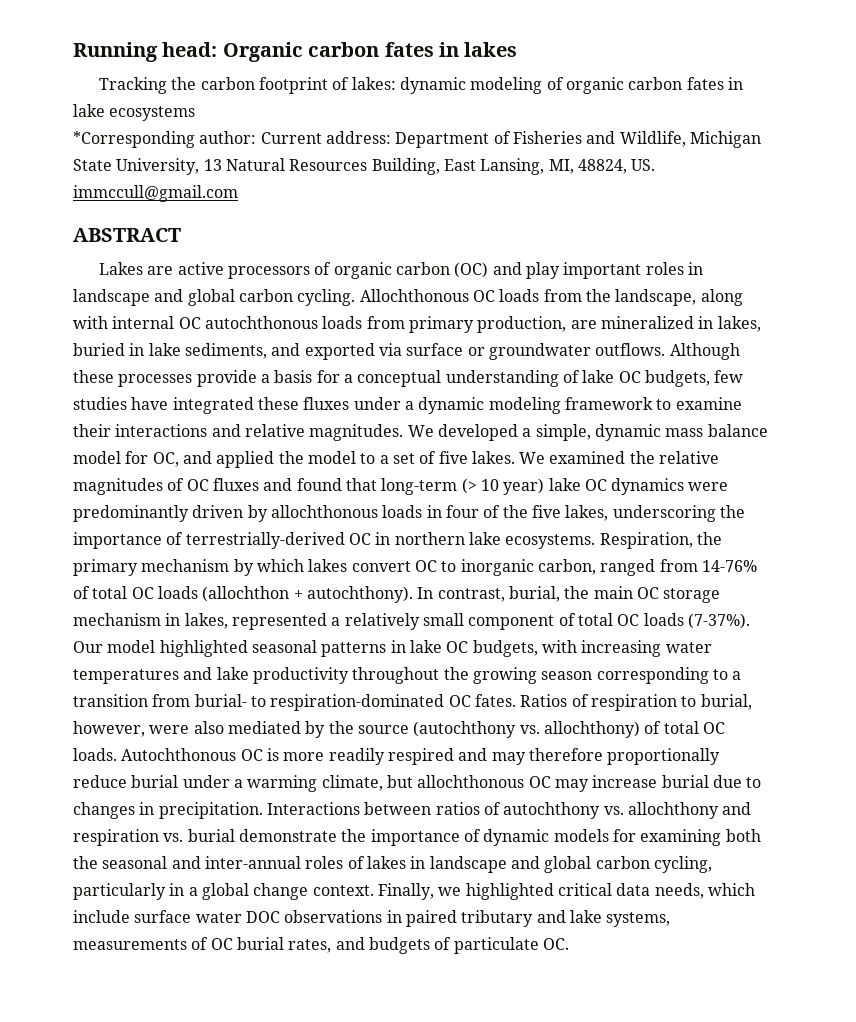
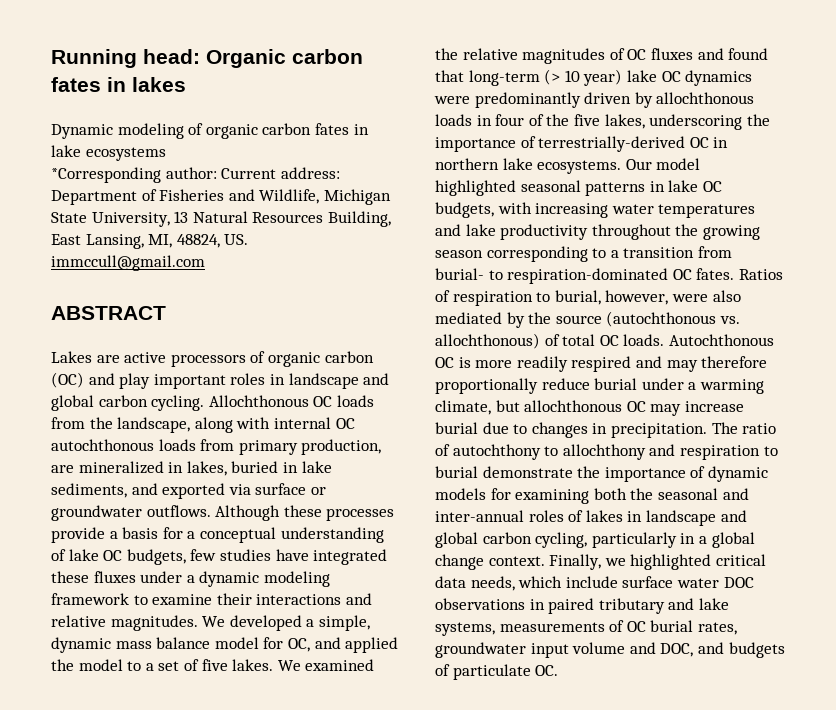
- Tracking the carbon footprint of lakes: dynamic modeling of organic carbon fates in lake ecosystems
+ Dynamic modeling of organic carbon fates in lake ecosystems
- Respiration, the primary mechanism by which lakes convert OC to inorganic carbon, ranged from 14-76% of total OC loads (allochthon + autochthony). In contrast, burial, the main OC storage mechanism in lakes, represented a relatively small component of total OC loads (7-37%).
- Ratios of respiration to burial, however, were also mediated by the source (autochthony vs. allochthony) of total OC loads.
+ Ratios of respiration to burial, however, were also mediated by the source (autochthonous vs. allochthonous) of total OC loads.
- Interactions between ratios of autochthony vs. allochthony and respiration vs. burial demonstrate the importance of dynamic models for examining both the seasonal and inter-annual roles of lakes in landscape and global carbon cycling, particularly in a global change context.
+ The ratio of autochthony to allochthony and respiration to burial demonstrate the importance of dynamic models for examining both the seasonal and inter-annual roles of lakes in landscape and global carbon cycling, particularly in a global change context.
- Finally, we highlighted critical data needs, which include surface water DOC observations in paired tributary and lake systems, measurements of OC burial rates, and budgets of particulate OC.
+ Finally, we highlighted critical data needs, which include surface water DOC observations in paired tributary and lake systems, measurements of OC burial rates, groundwater input volume and DOC, and budgets of particulate OC.

